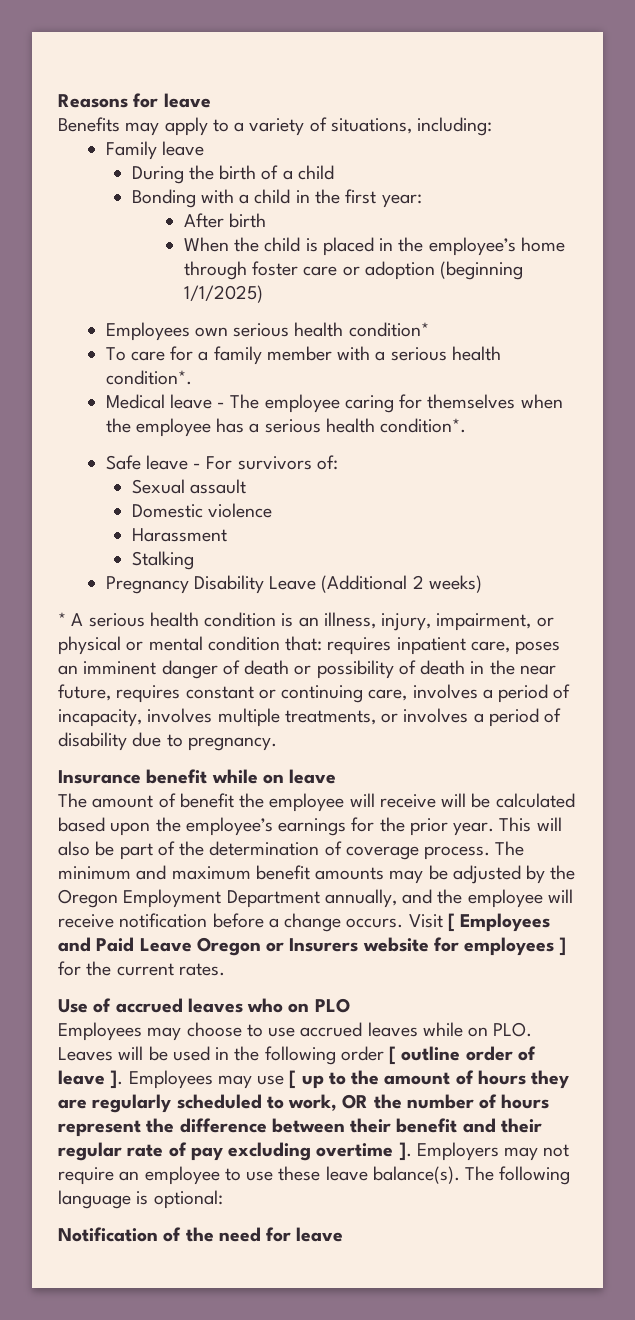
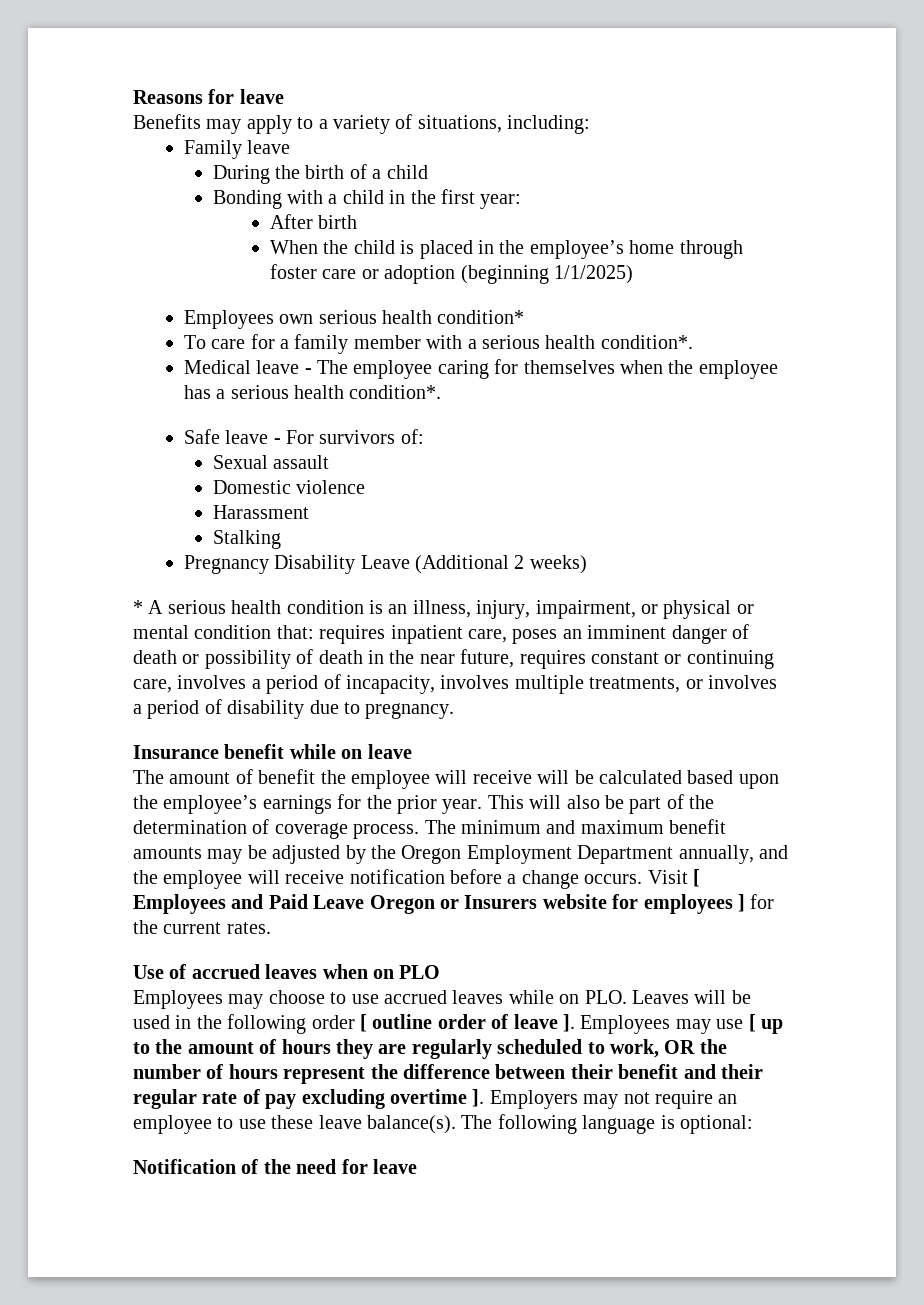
- Use of accrued leaves who on PLO
+ Use of accrued leaves when on PLO

